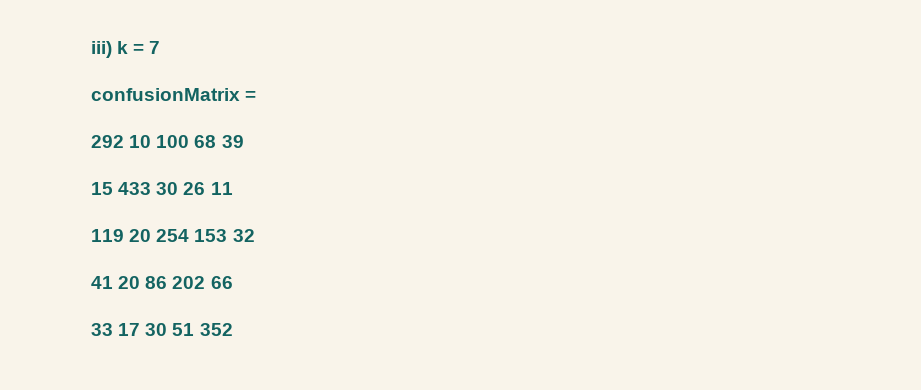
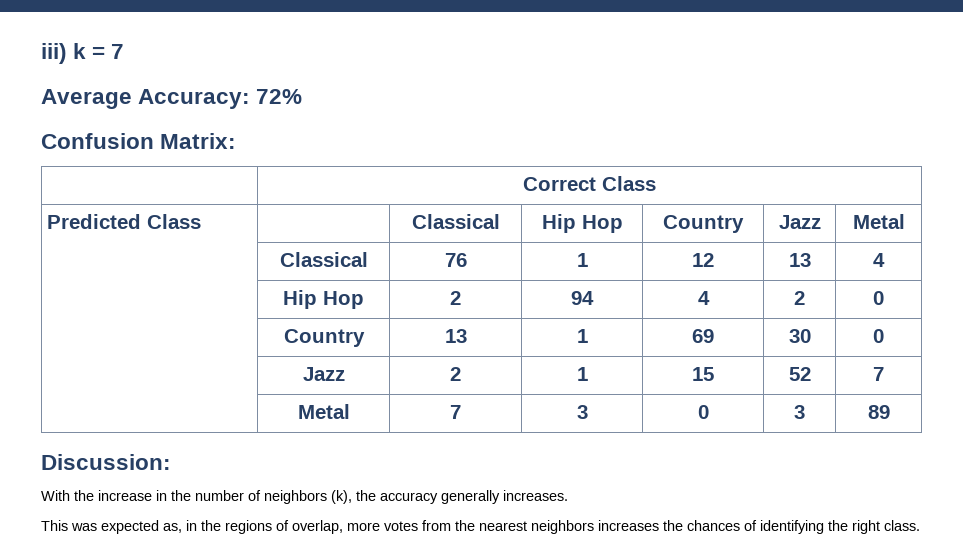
- confusionMatrix =
- 292 10 100 68 39
- 15 433 30 26 11
- 119 20 254 153 32
- 41 20 86 202 66
- 33 17 30 51 352
+ Average Accuracy: 72%
+ Confusion Matrix:
+ | Correct Class
+ Predicted Class | | Classical | Hip Hop | Country | Jazz | Metal
+ | Classical | 76 | 1 | 12 | 13 | 4
+ | Hip Hop | 2 | 94 | 4 | 2 | 0
+ | Country | 13 | 1 | 69 | 30 | 0
+ | Jazz | 2 | 1 | 15 | 52 | 7
+ | Metal | 7 | 3 | 0 | 3 | 89
+ Discussion:
+ With the increase in the number of neighbors (k), the accuracy generally increases.
+ This was expected as, in the regions of overlap, more votes from the nearest neighbors increases the chances of identifying the right class.

